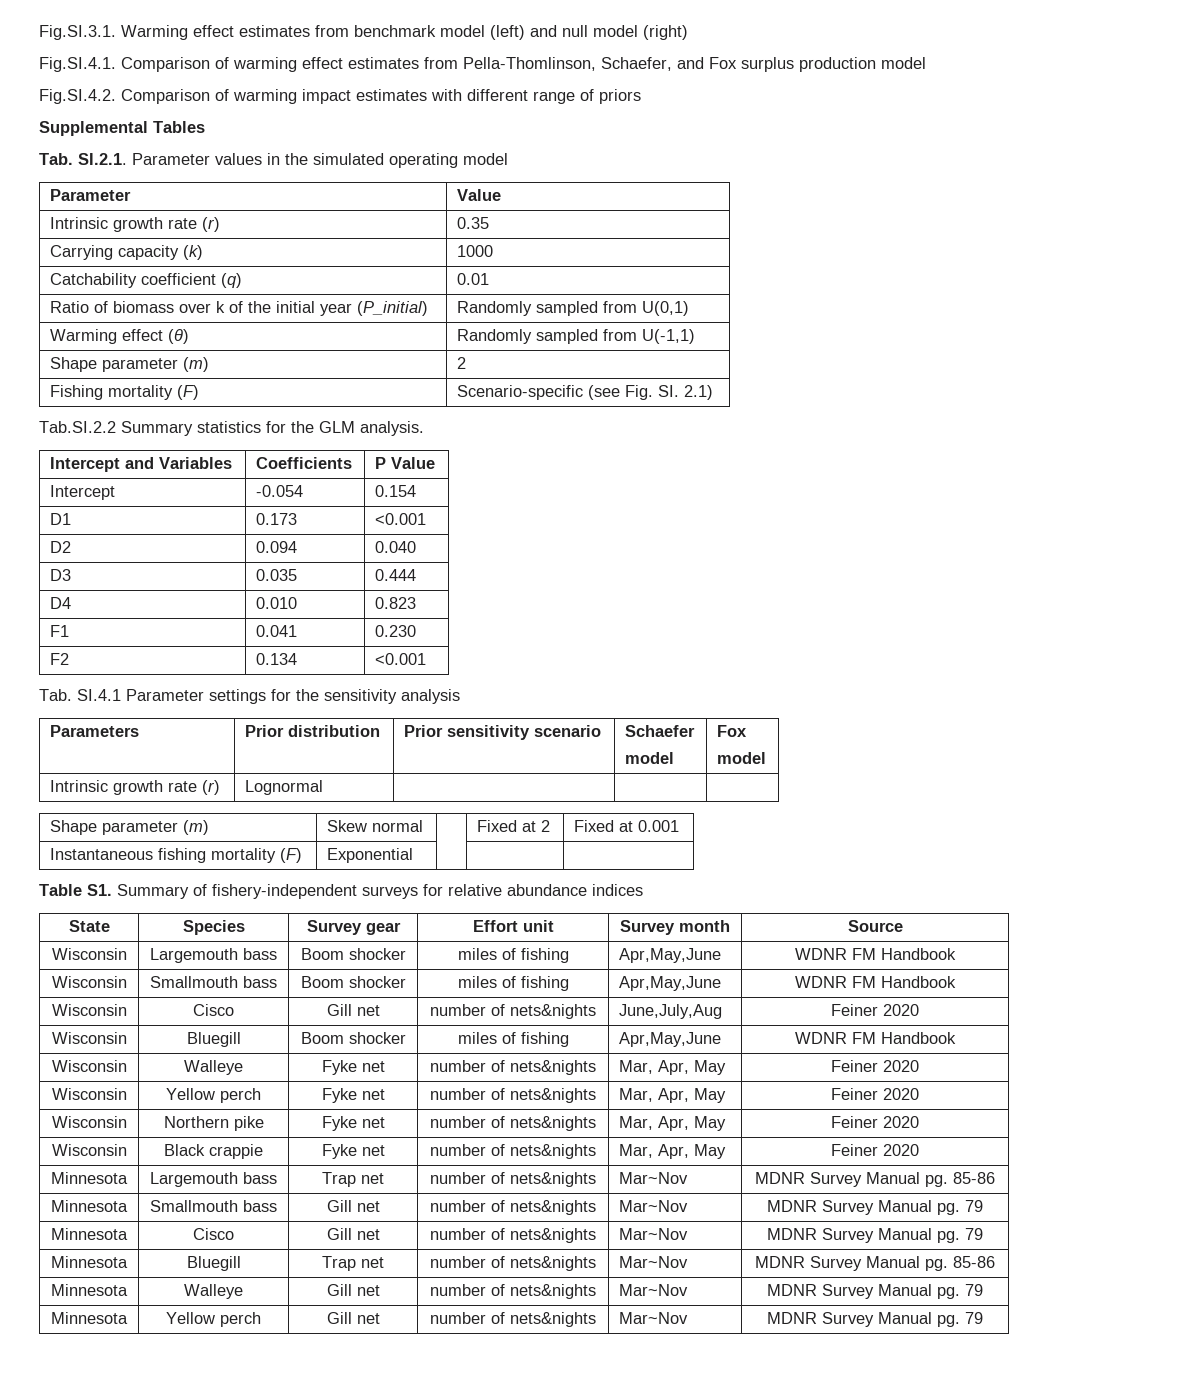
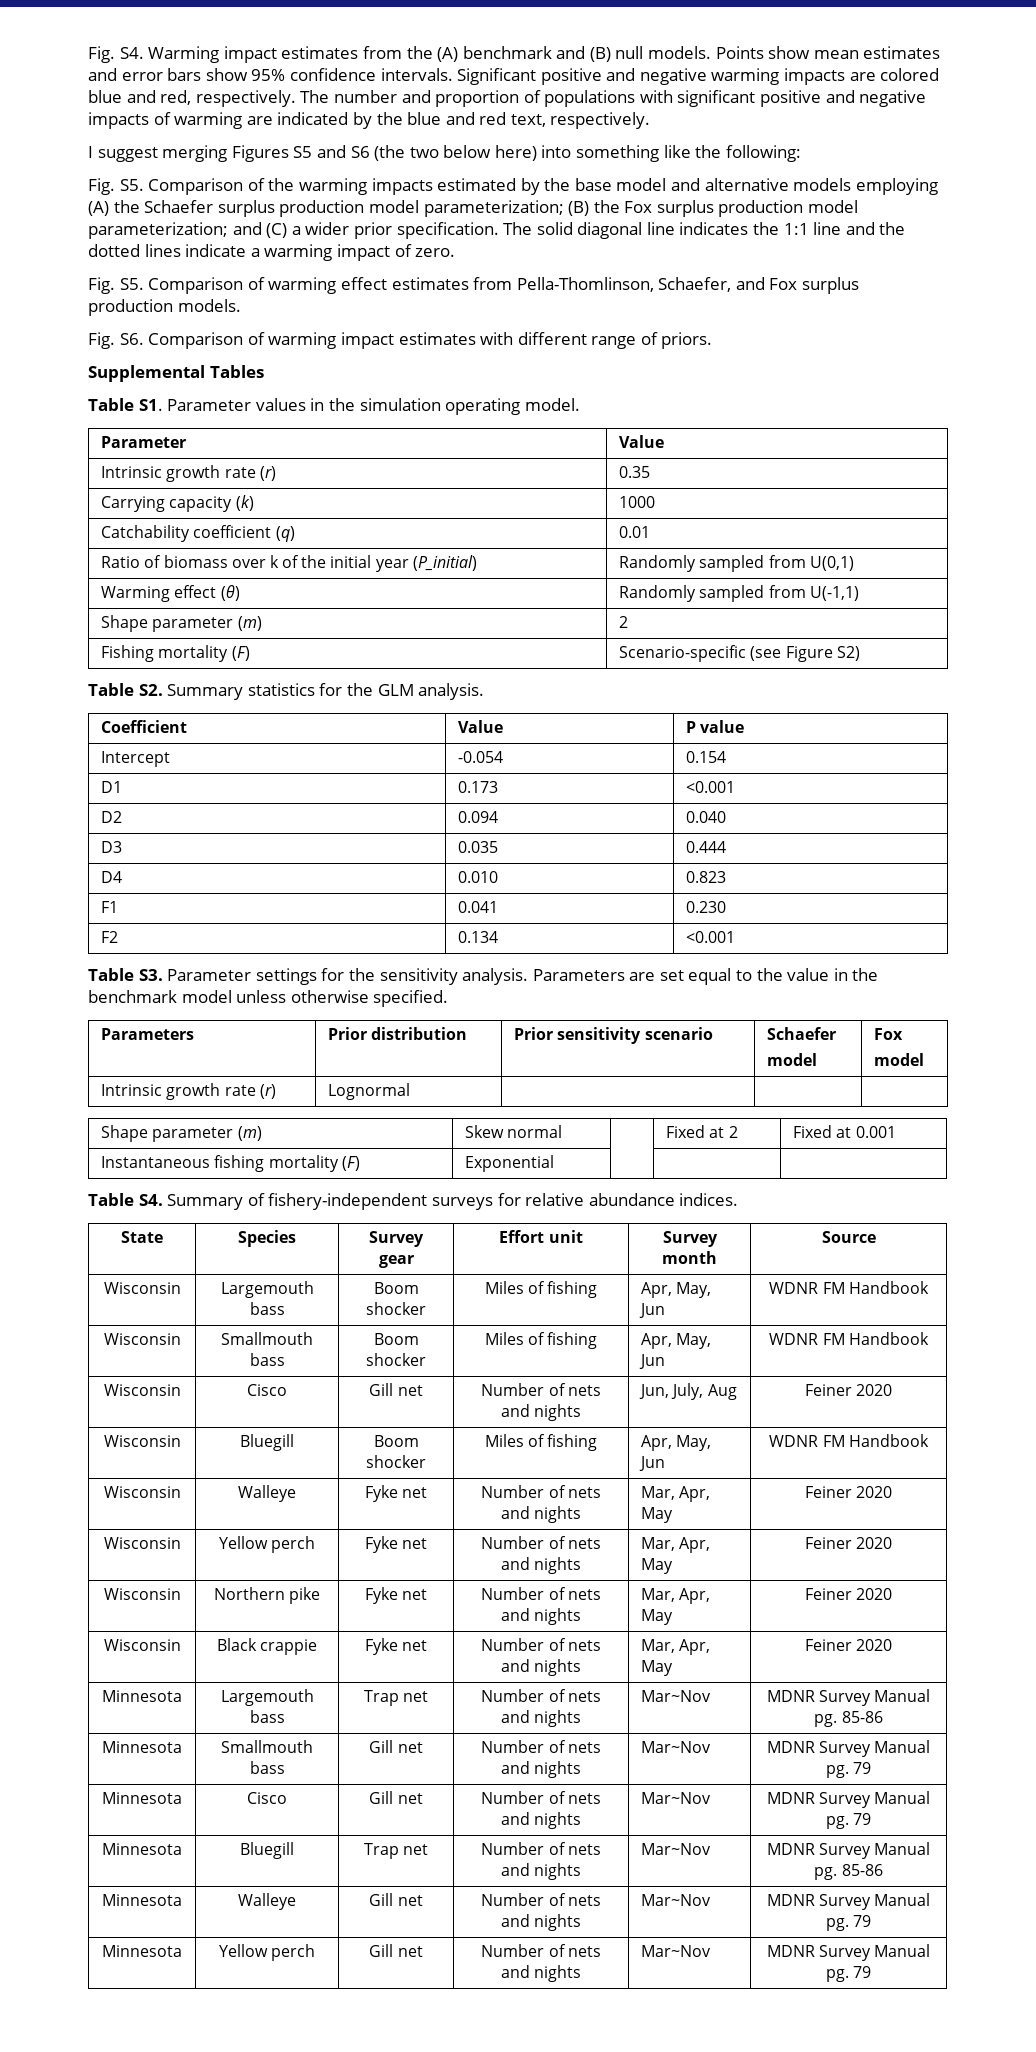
- Fig.SI.3.1. Warming effect estimates from benchmark model (left) and null model (right)
- Fig.SI.4.1. Comparison of warming effect estimates from Pella-Thomlinson, Schaefer, and Fox surplus production model
- Fig.SI.4.2. Comparison of warming impact estimates with different range of priors
+ Fig. S4. Warming impact estimates from the (A) benchmark and (B) null models. Points show mean estimates and error bars show 95% confidence intervals. Significant positive and negative warming impacts are colored blue and red, respectively. The number and proportion of populations with significant positive and negative impacts of warming are indicated by the blue and red text, respectively.
+ I suggest merging Figures S5 and S6 (the two below here) into something like the following:
+ Fig. S5. Comparison of the warming impacts estimated by the base model and alternative models employing (A) the Schaefer surplus production model parameterization; (B) the Fox surplus production model parameterization; and (C) a wider prior specification. The solid diagonal line indicates the 1:1 line and the dotted lines indicate a warming impact of zero.
+ Fig. S5. Comparison of warming effect estimates from Pella-Thomlinson, Schaefer, and Fox surplus production models.
+ Fig. S6. Comparison of warming impact estimates with different range of priors.
- Tab. SI.2.1. Parameter values in the simulated operating model
+ Table S1. Parameter values in the simulation operating model.
- Fishing mortality (F) | Scenario-specific (see Fig. SI. 2.1)
- Tab.SI.2.2 Summary statistics for the GLM analysis.
+ Fishing mortality (F) | Scenario-specific (see Figure S2)
+ Table S2. Summary statistics for the GLM analysis.
- Intercept and Variables | Coefficients | P Value
+ Coefficient | Value | P value
- Tab. SI.4.1 Parameter settings for the sensitivity analysis
+ Table S3. Parameter settings for the sensitivity analysis. Parameters are set equal to the value in the benchmark model unless otherwise specified.
- Table S1. Summary of fishery-independent surveys for relative abundance indices
+ Table S4. Summary of fishery-independent surveys for relative abundance indices.
- Wisconsin | Largemouth bass | Boom shocker | miles of fishing | Apr,May,June | WDNR FM Handbook
+ Wisconsin | Largemouth bass | Boom shocker | Miles of fishing | Apr, May, Jun | WDNR FM Handbook
- Wisconsin | Smallmouth bass | Boom shocker | miles of fishing | Apr,May,June | WDNR FM Handbook
+ Wisconsin | Smallmouth bass | Boom shocker | Miles of fishing | Apr, May, Jun | WDNR FM Handbook
- Wisconsin | Cisco | Gill net | number of nets&nights | June,July,Aug | Feiner 2020
+ Wisconsin | Cisco | Gill net | Number of nets and nights | Jun, July, Aug | Feiner 2020
- Wisconsin | Bluegill | Boom shocker | miles of fishing | Apr,May,June | WDNR FM Handbook
+ Wisconsin | Bluegill | Boom shocker | Miles of fishing | Apr, May, Jun | WDNR FM Handbook
- Wisconsin | Walleye | Fyke net | number of nets&nights | Mar, Apr, May | Feiner 2020
+ Wisconsin | Walleye | Fyke net | Number of nets and nights | Mar, Apr, May | Feiner 2020
- Wisconsin | Yellow perch | Fyke net | number of nets&nights | Mar, Apr, May | Feiner 2020
+ Wisconsin | Yellow perch | Fyke net | Number of nets and nights | Mar, Apr, May | Feiner 2020
- Wisconsin | Northern pike | Fyke net | number of nets&nights | Mar, Apr, May | Feiner 2020
+ Wisconsin | Northern pike | Fyke net | Number of nets and nights | Mar, Apr, May | Feiner 2020
- Wisconsin | Black crappie | Fyke net | number of nets&nights | Mar, Apr, May | Feiner 2020
+ Wisconsin | Black crappie | Fyke net | Number of nets and nights | Mar, Apr, May | Feiner 2020
- Minnesota | Largemouth bass | Trap net | number of nets&nights | Mar~Nov | MDNR Survey Manual pg. 85-86
+ Minnesota | Largemouth bass | Trap net | Number of nets and nights | Mar~Nov | MDNR Survey Manual pg. 85-86
- Minnesota | Smallmouth bass | Gill net | number of nets&nights | Mar~Nov | MDNR Survey Manual pg. 79
+ Minnesota | Smallmouth bass | Gill net | Number of nets and nights | Mar~Nov | MDNR Survey Manual pg. 79
- Minnesota | Cisco | Gill net | number of nets&nights | Mar~Nov | MDNR Survey Manual pg. 79
+ Minnesota | Cisco | Gill net | Number of nets and nights | Mar~Nov | MDNR Survey Manual pg. 79
- Minnesota | Bluegill | Trap net | number of nets&nights | Mar~Nov | MDNR Survey Manual pg. 85-86
+ Minnesota | Bluegill | Trap net | Number of nets and nights | Mar~Nov | MDNR Survey Manual pg. 85-86
- Minnesota | Walleye | Gill net | number of nets&nights | Mar~Nov | MDNR Survey Manual pg. 79
+ Minnesota | Walleye | Gill net | Number of nets and nights | Mar~Nov | MDNR Survey Manual pg. 79
- Minnesota | Yellow perch | Gill net | number of nets&nights | Mar~Nov | MDNR Survey Manual pg. 79
+ Minnesota | Yellow perch | Gill net | Number of nets and nights | Mar~Nov | MDNR Survey Manual pg. 79

